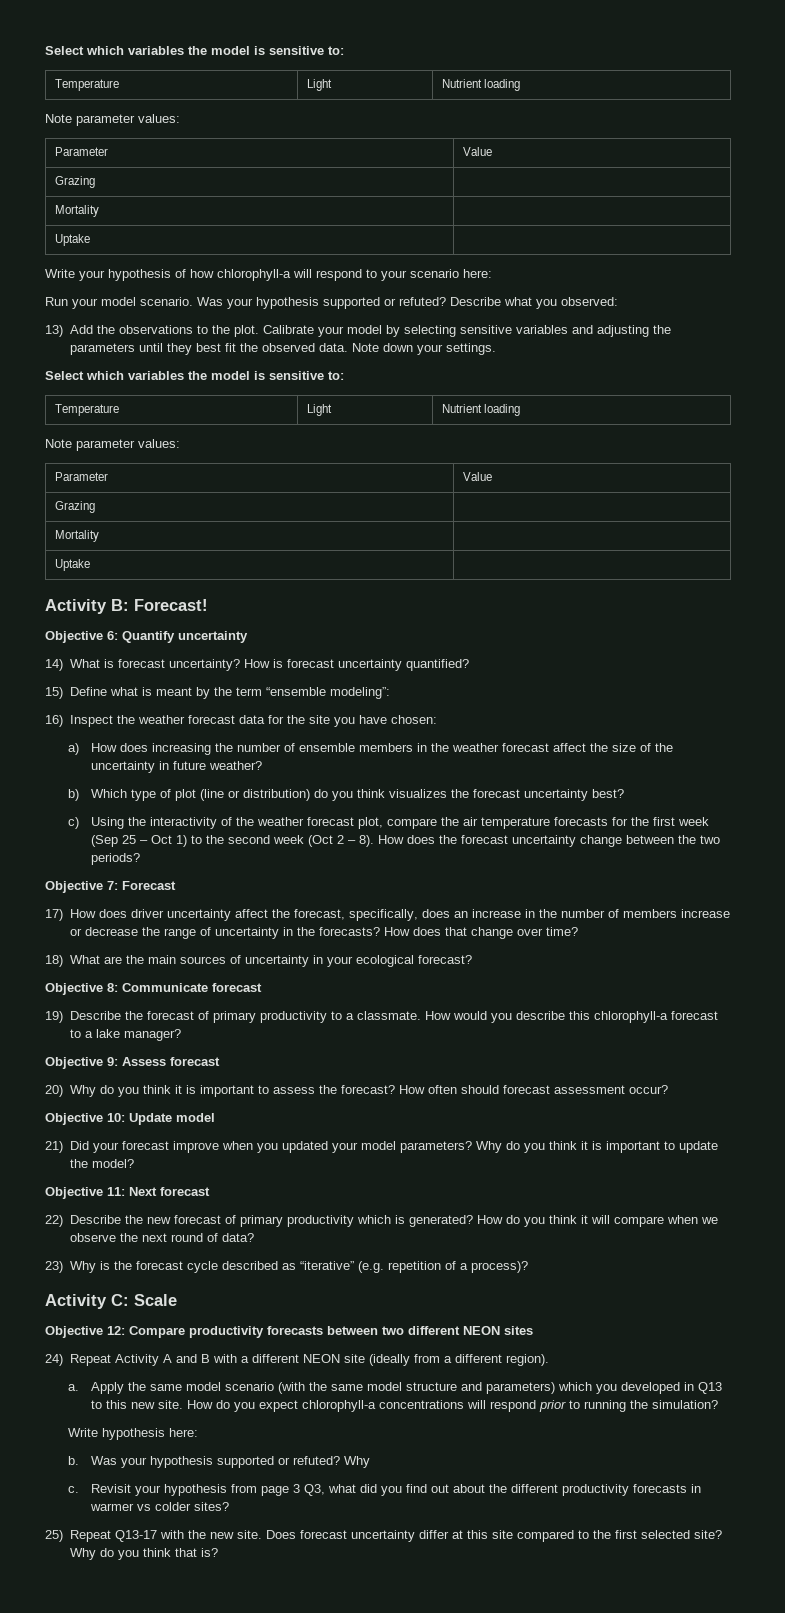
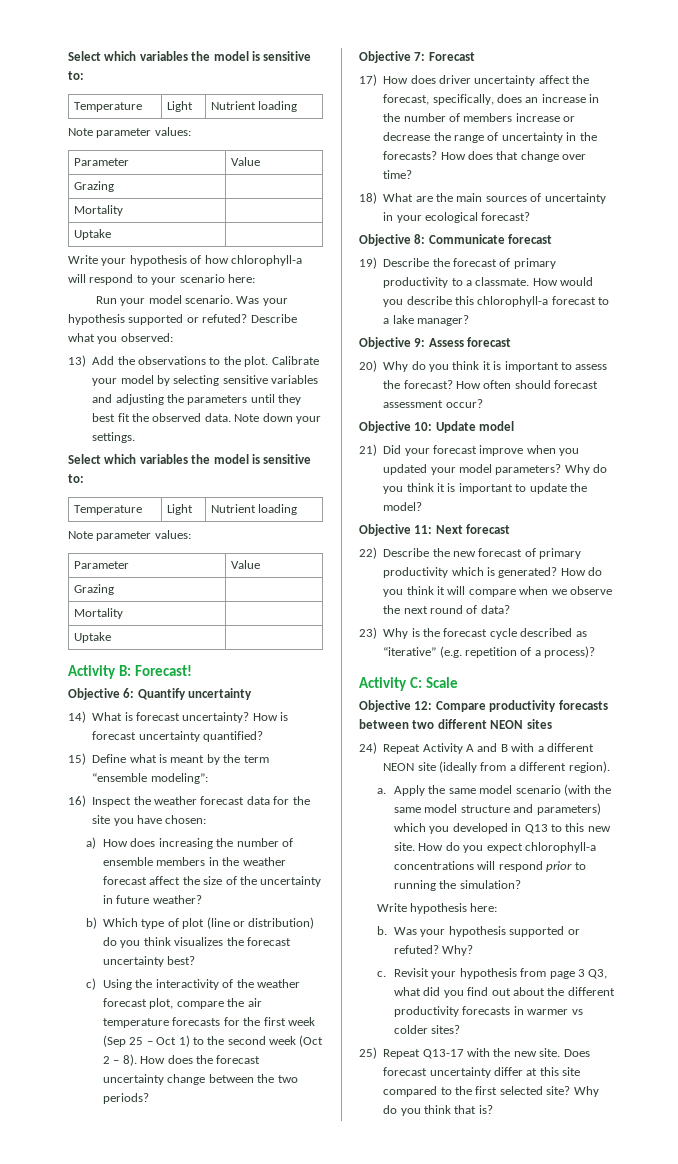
- Was your hypothesis supported or refuted? Why
+ Was your hypothesis supported or refuted? Why?

